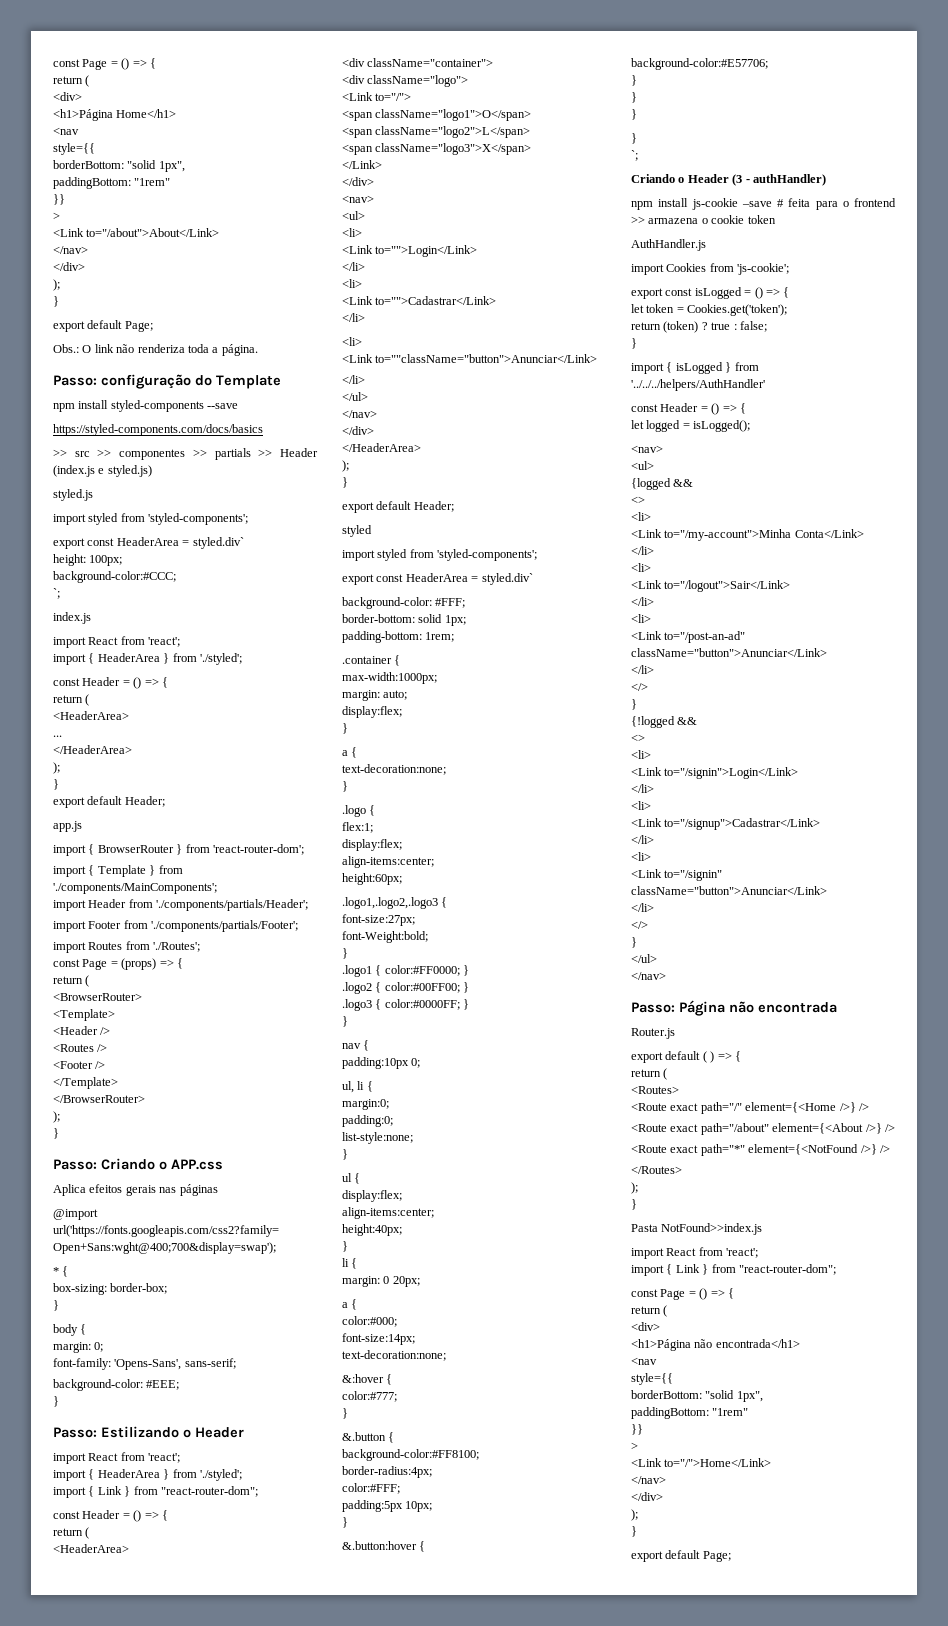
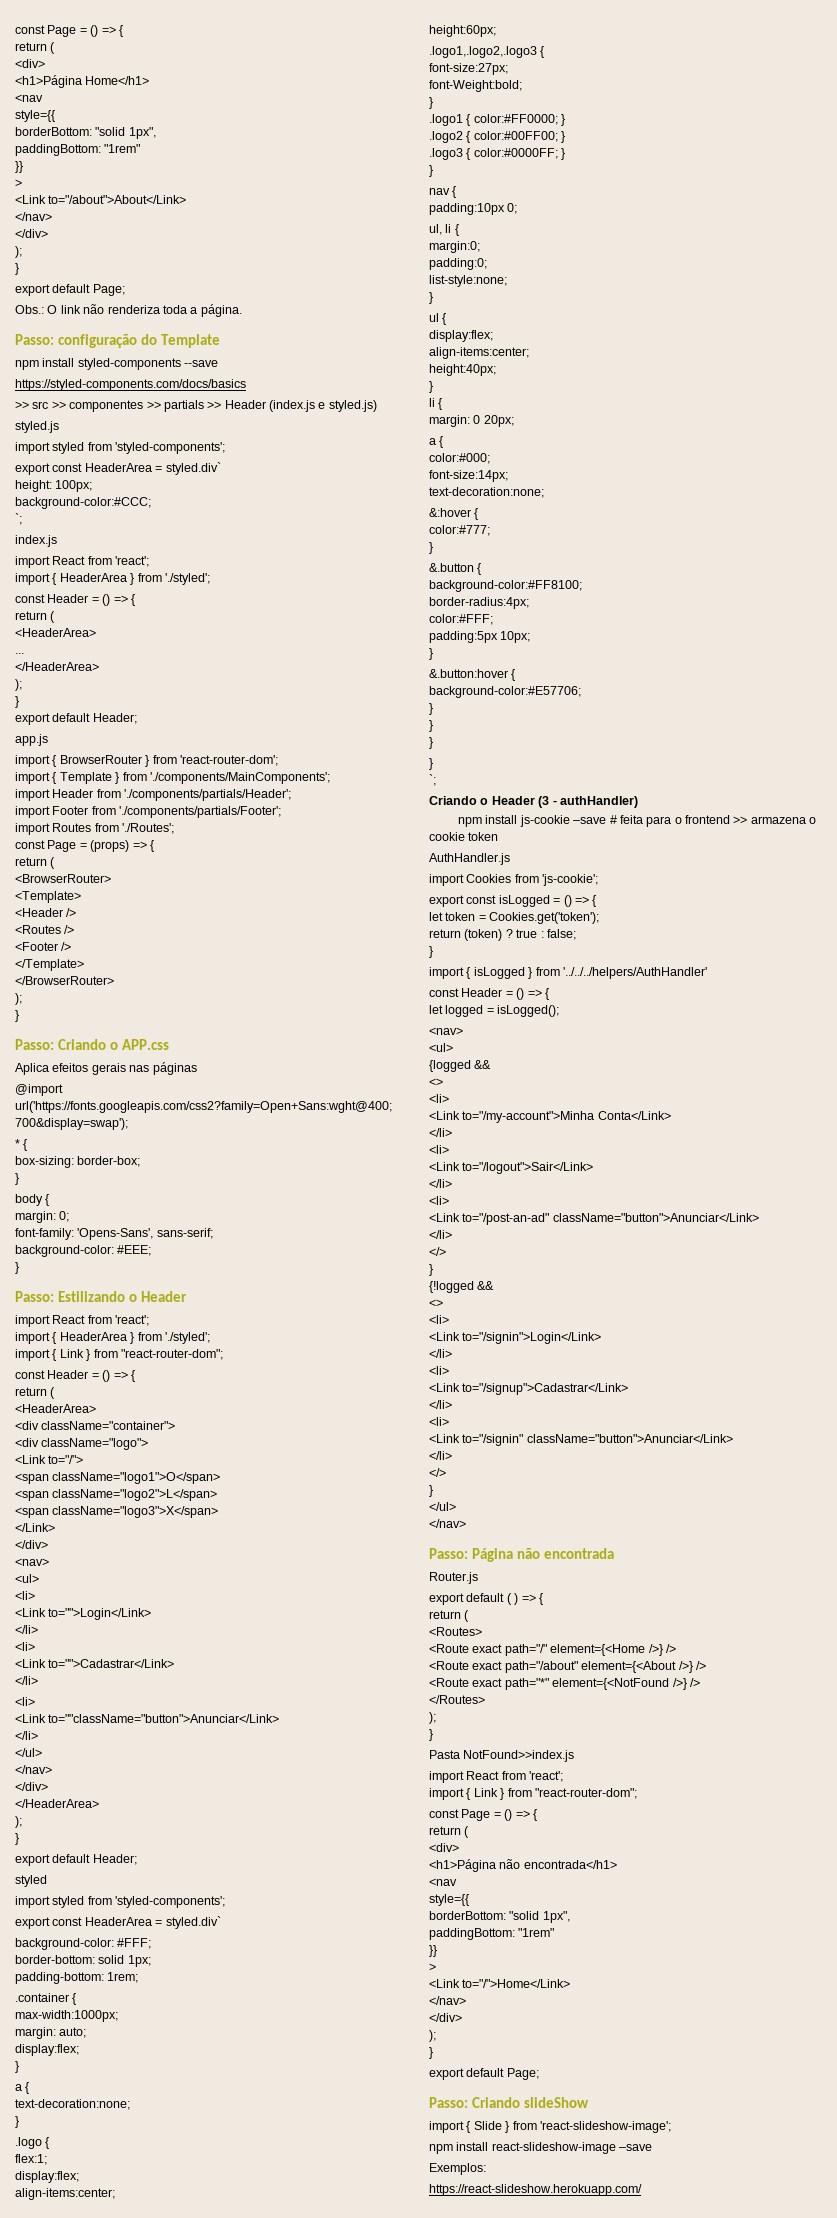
+ Passo: Criando slideShow
+ import { Slide } from 'react-slideshow-image';
+ npm install react-slideshow-image –save
+ Exemplos:
+ https://react-slideshow.herokuapp.com/

